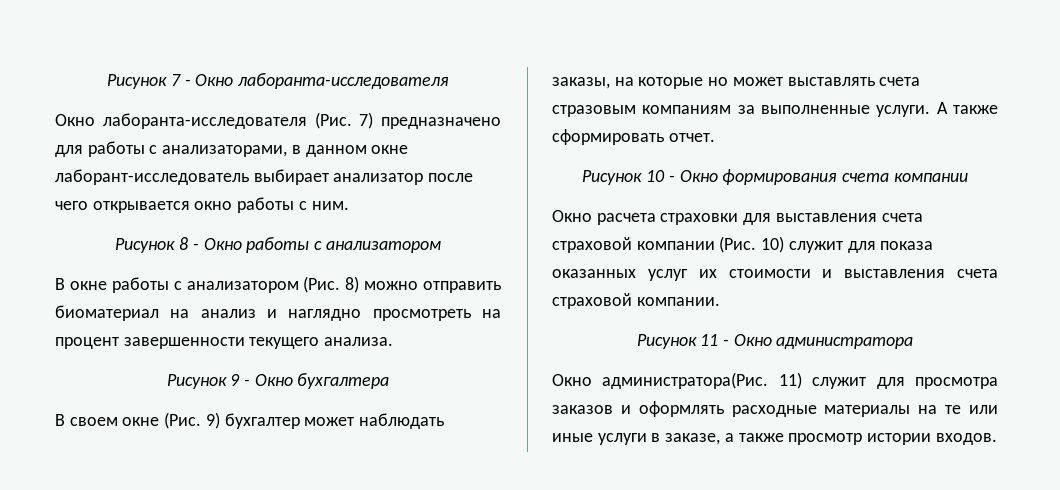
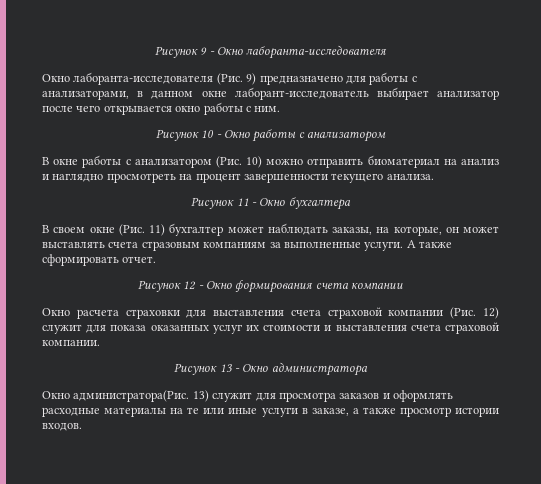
- Рисунок 7 - Окно лаборанта-исследователя
+ Рисунок 9 - Окно лаборанта-исследователя
- Окно лаборанта-исследователя (Рис. 7) предназначено для работы с анализаторами, в данном окне лаборант-исследователь выбирает анализатор после чего открывается окно работы с ним.
+ Окно лаборанта-исследователя (Рис. 9) предназначено для работы с анализаторами, в данном окне лаборант-исследователь выбирает анализатор после чего открывается окно работы с ним.
- Рисунок 8 - Окно работы с анализатором
+ Рисунок 10 - Окно работы с анализатором
- В окне работы с анализатором (Рис. 8) можно отправить биоматериал на анализ и наглядно просмотреть на процент завершенности текущего анализа.
+ В окне работы с анализатором (Рис. 10) можно отправить биоматериал на анализ и наглядно просмотреть на процент завершенности текущего анализа.
- Рисунок 9 - Окно бухгалтера
+ Рисунок 11 - Окно бухгалтера
- В своем окне (Рис. 9) бухгалтер может наблюдать заказы, на которые но может выставлять счета стразовым компаниям за выполненные услуги.
+ В своем окне (Рис. 11) бухгалтер может наблюдать заказы, на которые, он может выставлять счета стразовым компаниям за выполненные услуги.
- Рисунок 10 - Окно формирования счета компании
+ Рисунок 12 - Окно формирования счета компании
- Окно расчета страховки для выставления счета страховой компании (Рис. 10) служит для показа оказанных услуг их стоимости и выставления счета страховой компании.
+ Окно расчета страховки для выставления счета страховой компании (Рис. 12) служит для показа оказанных услуг их стоимости и выставления счета страховой компании.
- Рисунок 11 - Окно администратора
+ Рисунок 13 - Окно администратора
- 11) служит для просмотра заказов и оформлять расходные материалы на те или иные услуги в заказе, а также просмотр истории входов.
+ 13) служит для просмотра заказов и оформлять расходные материалы на те или иные услуги в заказе, а также просмотр истории входов.

